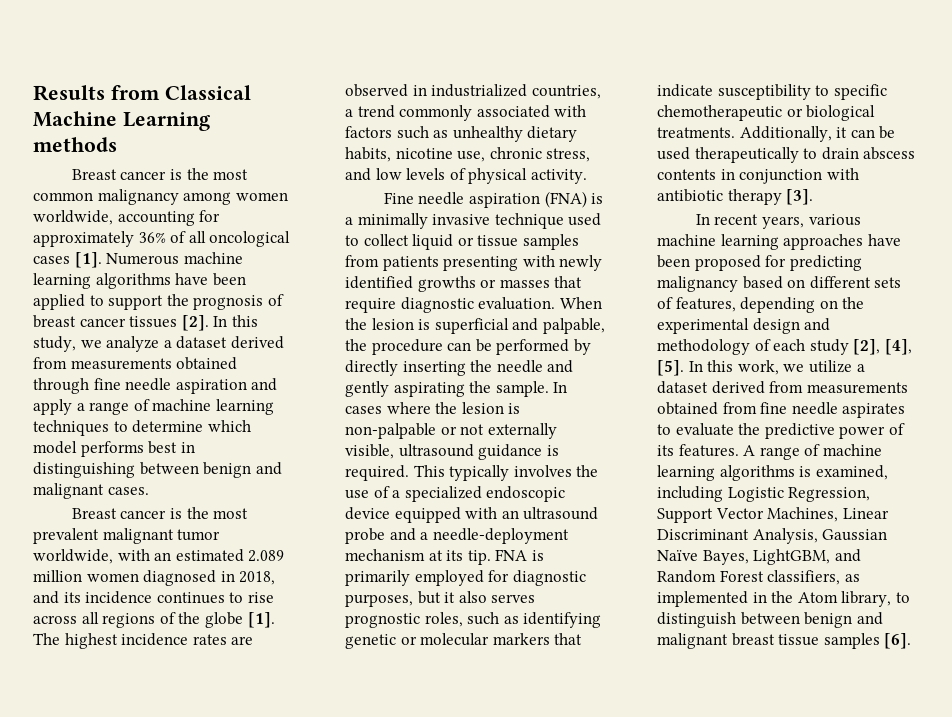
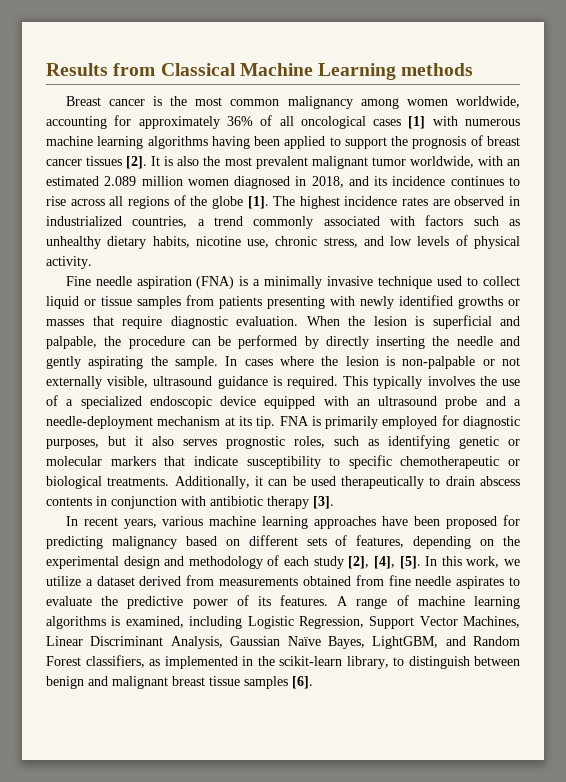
- Breast cancer is the most common malignancy among women worldwide, accounting for approximately 36% of all oncological cases [1]. Numerous machine learning algorithms have been applied to support the prognosis of breast cancer tissues [2].
+ Breast cancer is the most common malignancy among women worldwide, accounting for approximately 36% of all oncological cases [1] with numerous machine learning algorithms having been applied to support the prognosis of breast cancer tissues [2].
- In this study, we analyze a dataset derived from measurements obtained through fine needle aspiration and apply a range of machine learning techniques to determine which model performs best in distinguishing between benign and malignant cases.
- Breast cancer is the most prevalent malignant tumor worldwide, with an estimated 2.089 million women diagnosed in 2018, and its incidence continues to rise across all regions of the globe [1].
+ It is also the most prevalent malignant tumor worldwide, with an estimated 2.089 million women diagnosed in 2018, and its incidence continues to rise across all regions of the globe [1].
- A range of machine learning algorithms is examined, including Logistic Regression, Support Vector Machines, Linear Discriminant Analysis, Gaussian Naïve Bayes, LightGBM, and Random Forest classifiers, as implemented in the Atom library, to distinguish between benign and malignant breast tissue samples [6].
+ A range of machine learning algorithms is examined, including Logistic Regression, Support Vector Machines, Linear Discriminant Analysis, Gaussian Naïve Bayes, LightGBM, and Random Forest classifiers, as implemented in the scikit-learn library, to distinguish between benign and malignant breast tissue samples [6].

